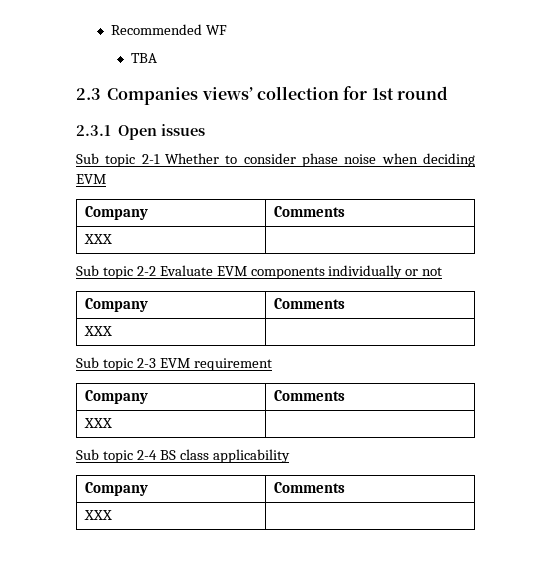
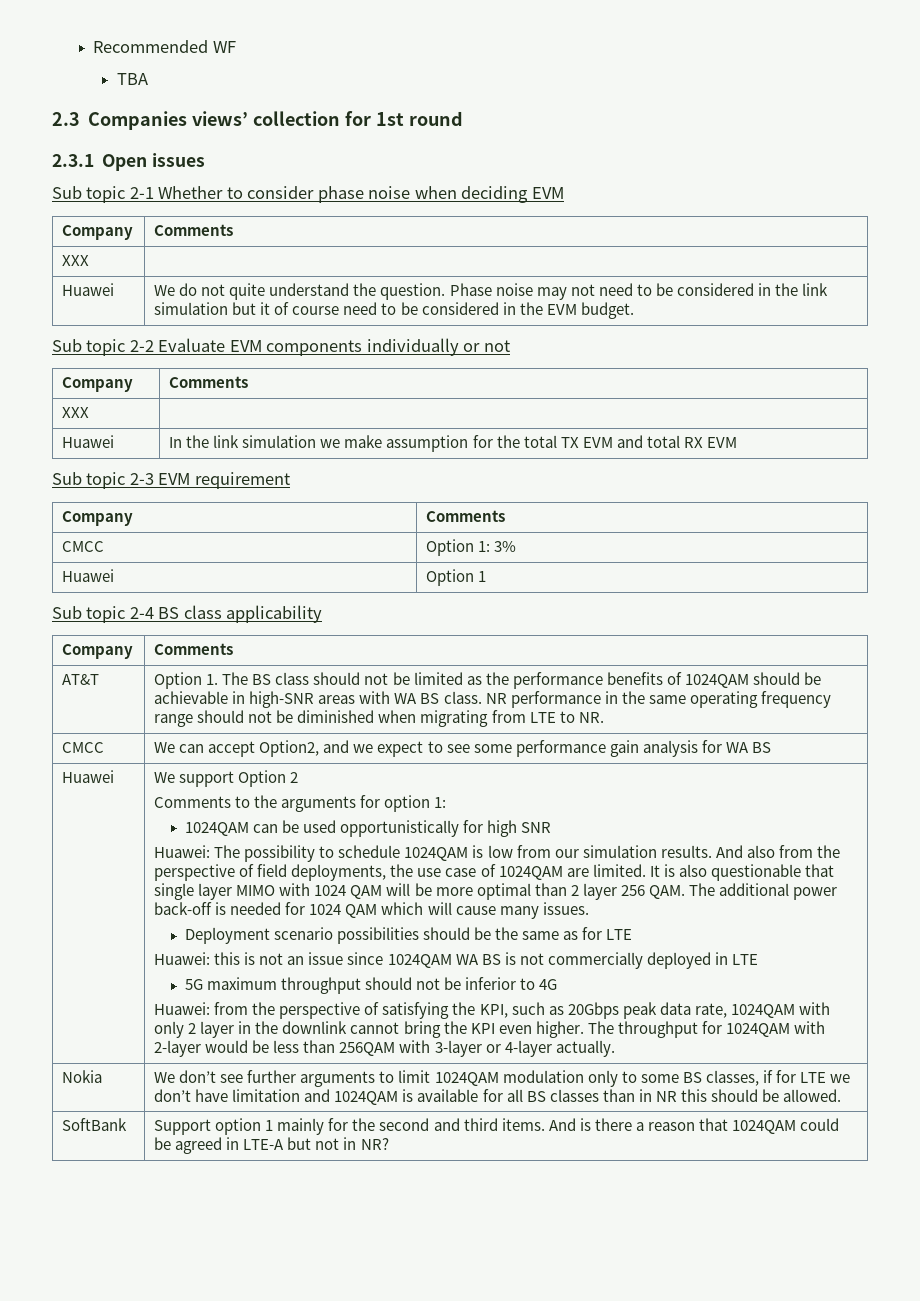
+ Huawei | We do not quite understand the question. Phase noise may not need to be considered in the link simulation but it of course need to be considered in the EVM budget.
+ Huawei | In the link simulation we make assumption for the total TX EVM and total RX EVM
  Sub topic 2-3 EVM requirement
  Company | Comments
- XXX |
+ CMCC | Option 1: 3%
+ Huawei | Option 1
  Sub topic 2-4 BS class applicability
  Company | Comments
- XXX
+ AT&T | Option 1. The BS class should not be limited as the performance benefits of 1024QAM should be achievable in high-SNR areas with WA BS class. NR performance in the same operating frequency range should not be diminished when migrating from LTE to NR.
+ CMCC | We can accept Option2, and we expect to see some performance gain analysis for WA BS
+ Huawei | We support Option 2
+ Comments to the arguments for option 1:
+ 1024QAM can be used opportunistically for high SNR
+ Huawei: The possibility to schedule 1024QAM is low from our simulation results. And also from the perspective of field deployments, the use case of 1024QAM are limited. It is also questionable that single layer MIMO with 1024 QAM will be more optimal than 2 layer 256 QAM. The additional power back-off is needed for 1024 QAM which will cause many issues.
+ Deployment scenario possibilities should be the same as for LTE
+ Huawei: this is not an issue since 1024QAM WA BS is not commercially deployed in LTE
+ 5G maximum throughput should not be inferior to 4G
+ Huawei: from the perspective of satisfying the KPI, such as 20Gbps peak data rate, 1024QAM with only 2 layer in the downlink cannot bring the KPI even higher. The throughput for 1024QAM with 2-layer would be less than 256QAM with 3-layer or 4-layer actually.
+ Nokia | We don’t see further arguments to limit 1024QAM modulation only to some BS classes, if for LTE we don’t have limitation and 1024QAM is available for all BS classes than in NR this should be allowed.
+ SoftBank | Support option 1 mainly for the second and third items. And is there a reason that 1024QAM could be agreed in LTE-A but not in NR?

